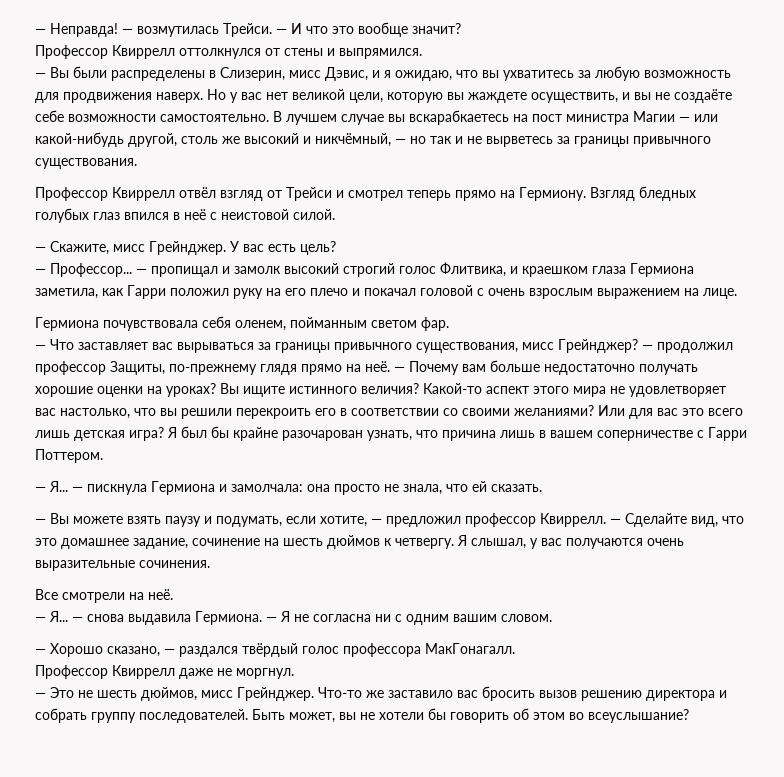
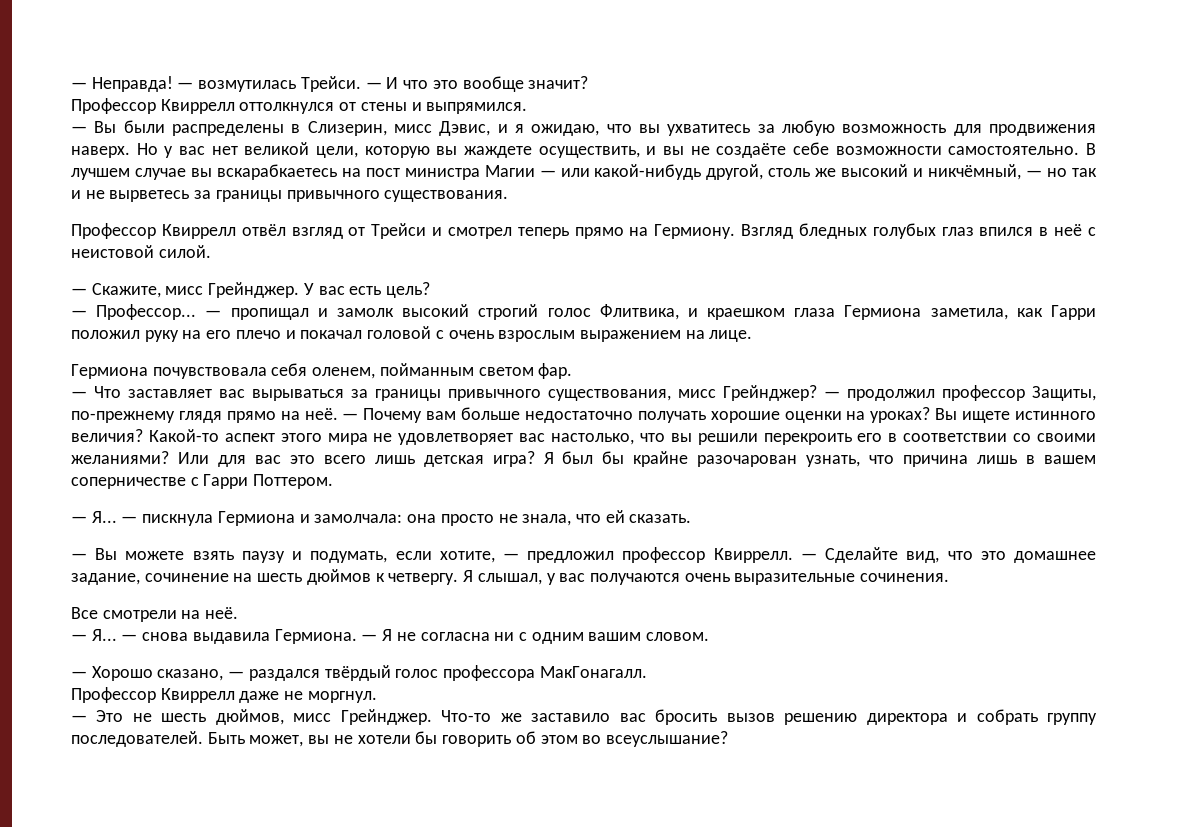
- Вы ищите истинного величия?
+ Вы ищете истинного величия?

